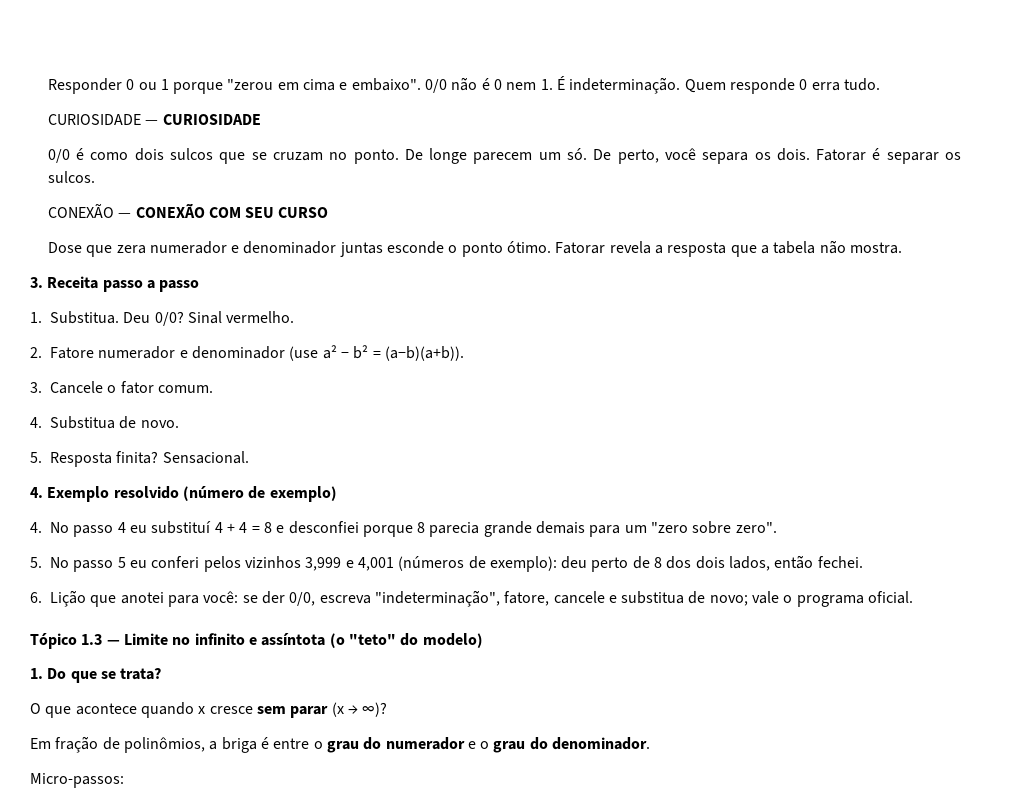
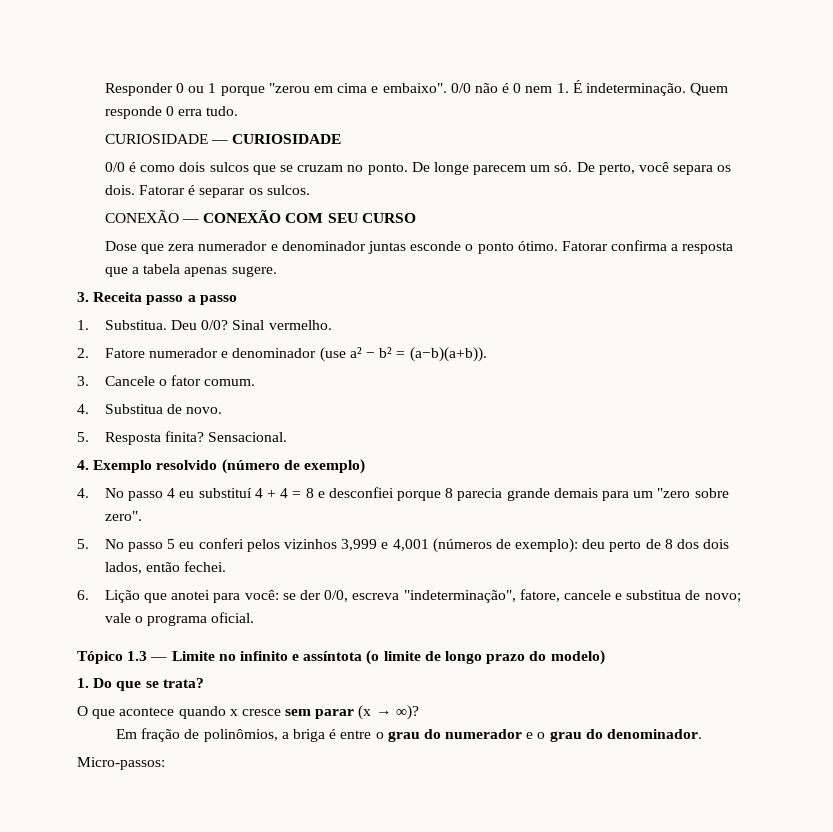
- Fatorar revela a resposta que a tabela não mostra.
+ Fatorar confirma a resposta que a tabela apenas sugere.
- Tópico 1.3 — Limite no infinito e assíntota (o "teto" do modelo)
+ Tópico 1.3 — Limite no infinito e assíntota (o limite de longo prazo do modelo)

